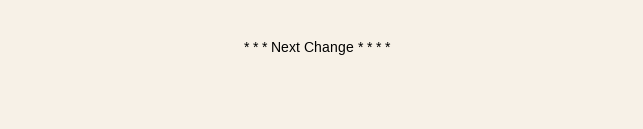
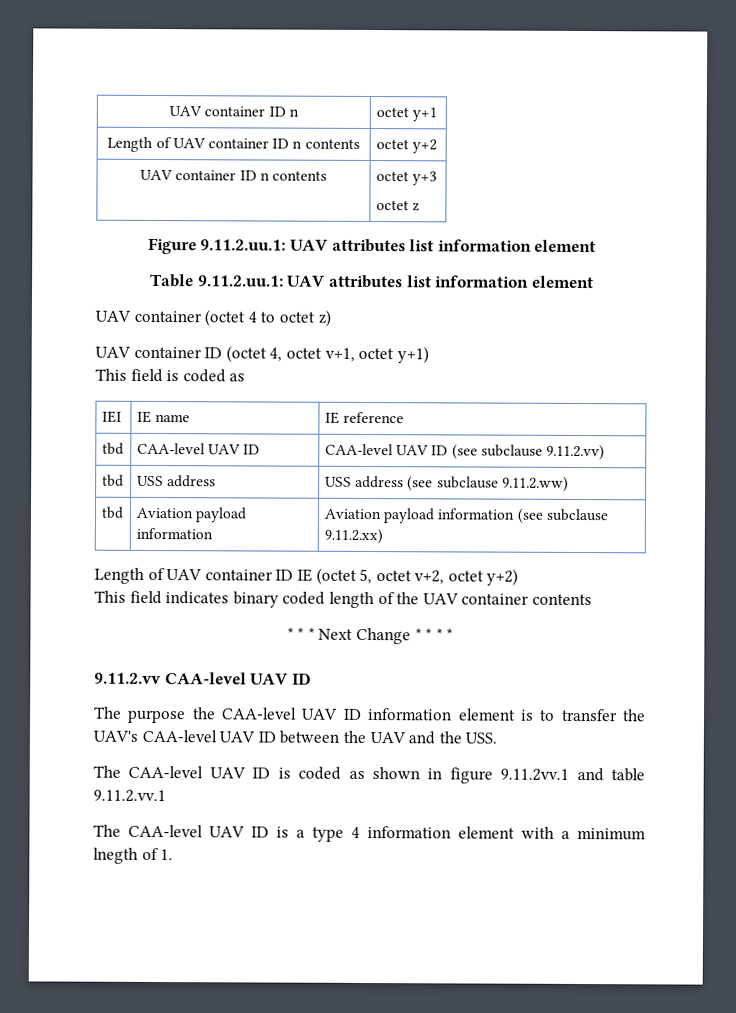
+ UAV container ID n | octet y+1
+ Length of UAV container ID n contents | octet y+2
+ UAV container ID n contents | octet y+3
+ octet z
+ Figure 9.11.2.uu.1: UAV attributes list information element
+ Table 9.11.2.uu.1: UAV attributes list information element
+ UAV container (octet 4 to octet z)
+ UAV container ID (octet 4, octet v+1, octet y+1)
+ This field is coded as
+ IEI | IE name | IE reference
+ tbd | CAA-level UAV ID | CAA-level UAV ID (see subclause 9.11.2.vv)
+ tbd | USS address | USS address (see subclause 9.11.2.ww)
+ tbd | Aviation payload information | Aviation payload information (see subclause 9.11.2.xx)
+ Length of UAV container ID IE (octet 5, octet v+2, octet y+2)
+ This field indicates binary coded length of the UAV container contents
+ 9.11.2.vv CAA-level UAV ID
+ The purpose the CAA-level UAV ID information element is to transfer the UAV's CAA-level UAV ID between the UAV and the USS.
+ The CAA-level UAV ID is coded as shown in figure 9.11.2vv.1 and table 9.11.2.vv.1
+ The CAA-level UAV ID is a type 4 information element with a minimum lnegth of 1.

